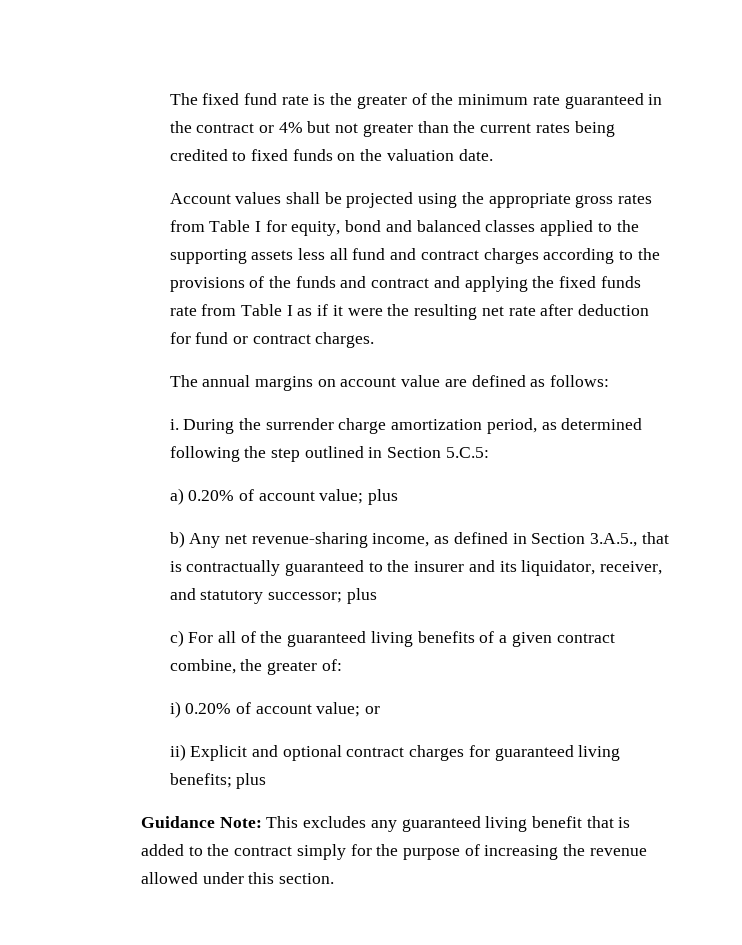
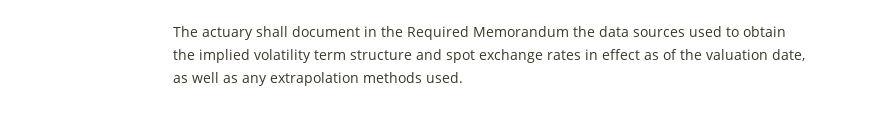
- The fixed fund rate is the greater of the minimum rate guaranteed in the contract or 4% but not greater than the current rates being credited to fixed funds on the valuation date.
- Account values shall be projected using the appropriate gross rates from Table I for equity, bond and balanced classes applied to the supporting assets less all fund and contract charges according to the provisions of the funds and contract and applying the fixed funds rate from Table I as if it were the resulting net rate after deduction for fund or contract charges.
- The annual margins on account value are defined as follows:
- i. During the surrender charge amortization period, as determined following the step outlined in Section 5.C.5:
- a) 0.20% of account value; plus
- b) Any net revenue-sharing income, as defined in Section 3.A.5., that is contractually guaranteed to the insurer and its liquidator, receiver, and statutory successor; plus
- c) For all of the guaranteed living benefits of a given contract combine, the greater of:
- i) 0.20% of account value; or
- ii) Explicit and optional contract charges for guaranteed living benefits; plus
- Guidance Note: This excludes any guaranteed living benefit that is added to the contract simply for the purpose of increasing the revenue allowed under this section.
+ The actuary shall document in the Required Memorandum the data sources used to obtain the implied volatility term structure and spot exchange rates in effect as of the valuation date, as well as any extrapolation methods used.

